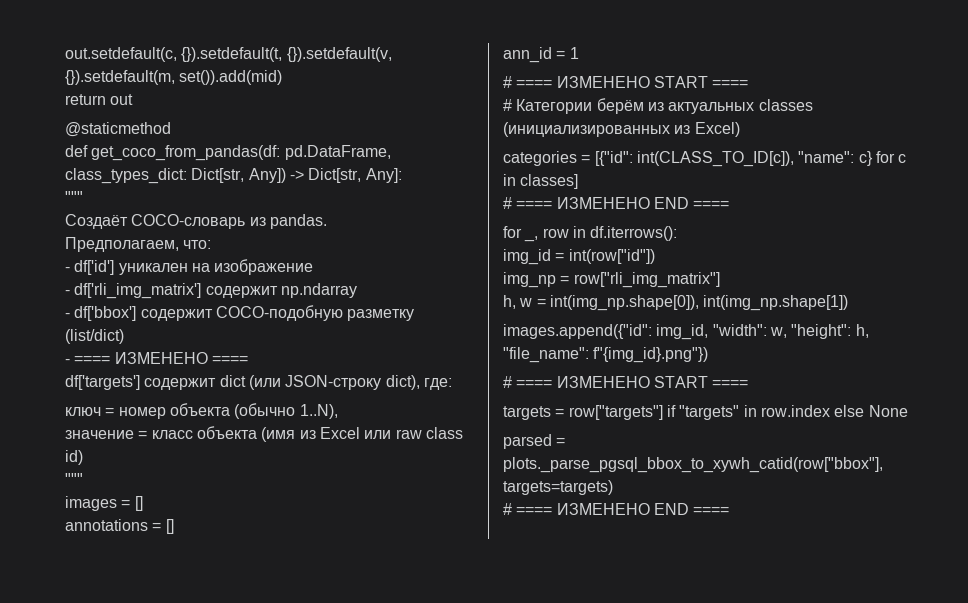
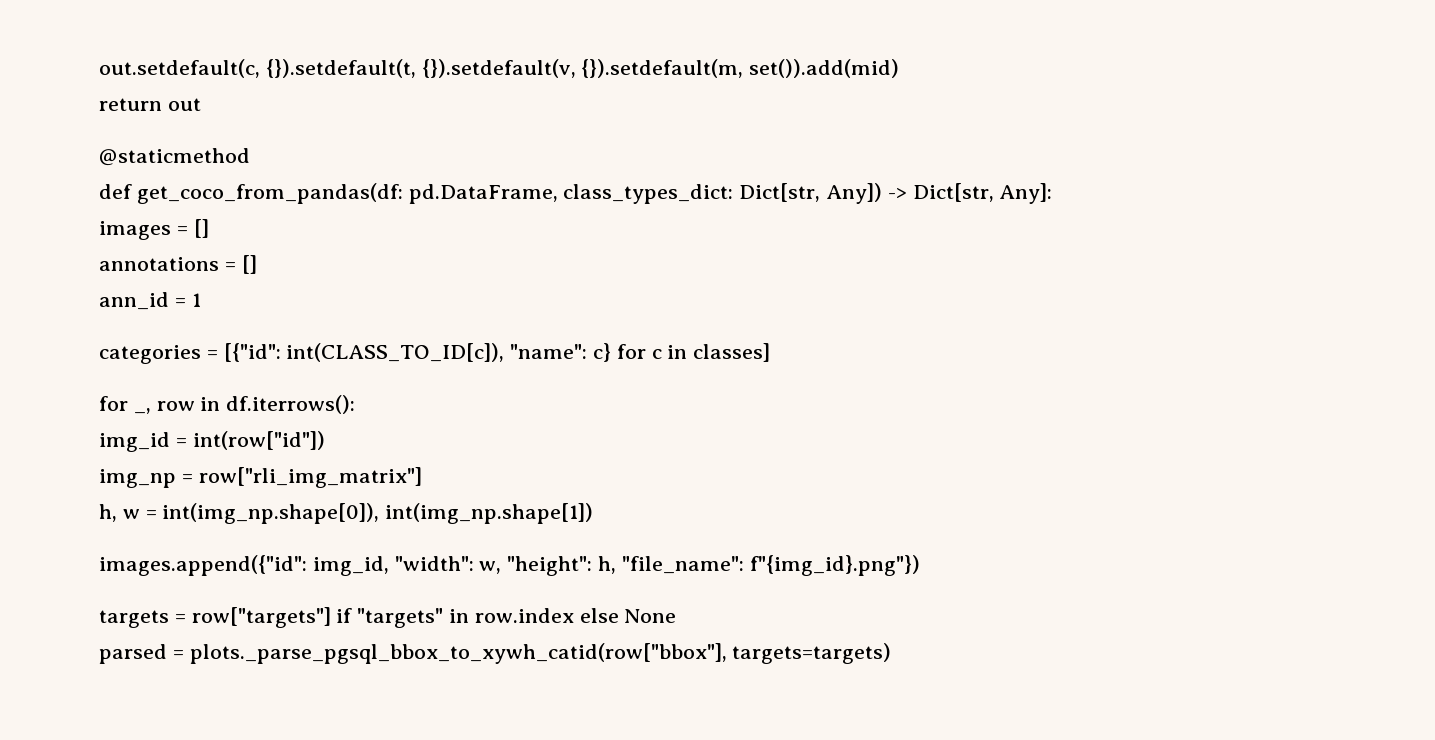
  def get_coco_from_pandas(df: pd.DataFrame, class_types_dict: Dict[str, Any]) -> Dict[str, Any]:
- """
- Создаёт COCO-словарь из pandas.
- Предполагаем, что:
- - df['id'] уникален на изображение
- - df['rli_img_matrix'] содержит np.ndarray
- - df['bbox'] содержит COCO-подобную разметку (list/dict)
- - ==== ИЗМЕНЕНО ====
- df['targets'] содержит dict (или JSON-строку dict), где:
- ключ = номер объекта (обычно 1..N),
- значение = класс объекта (имя из Excel или raw class id)
- """
  ann_id = 1
- # ==== ИЗМЕНЕНО START ====
- # Категории берём из актуальных classes (инициализированных из Excel)
  categories = [{"id": int(CLASS_TO_ID[c]), "name": c} for c in classes]
- # ==== ИЗМЕНЕНО END ====
  images.append({"id": img_id, "width": w, "height": h, "file_name": f"{img_id}.png"})
- # ==== ИЗМЕНЕНО START ====
  parsed = plots._parse_pgsql_bbox_to_xywh_catid(row["bbox"], targets=targets)
- # ==== ИЗМЕНЕНО END ====

